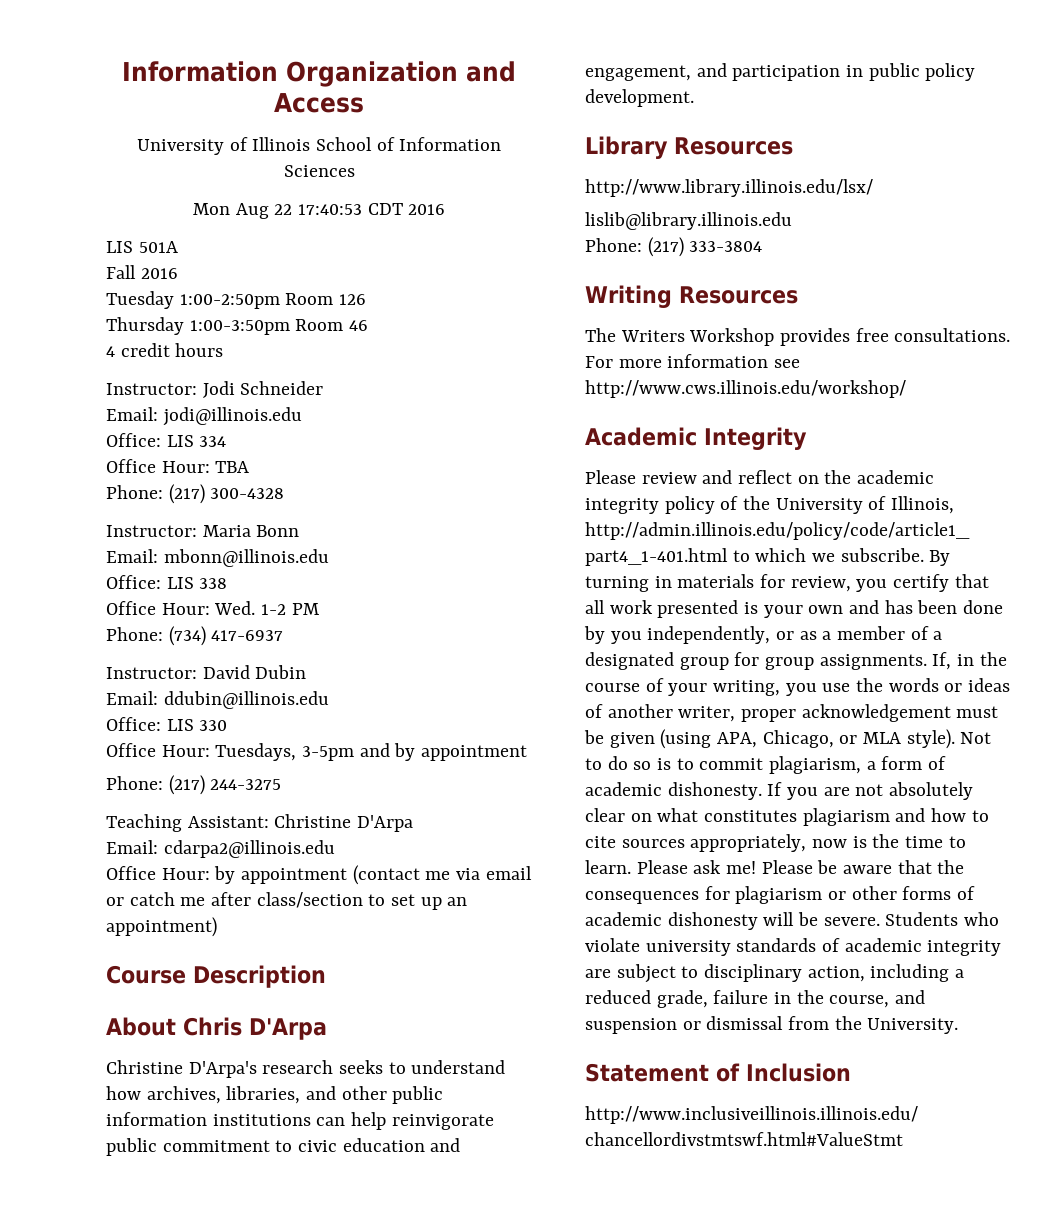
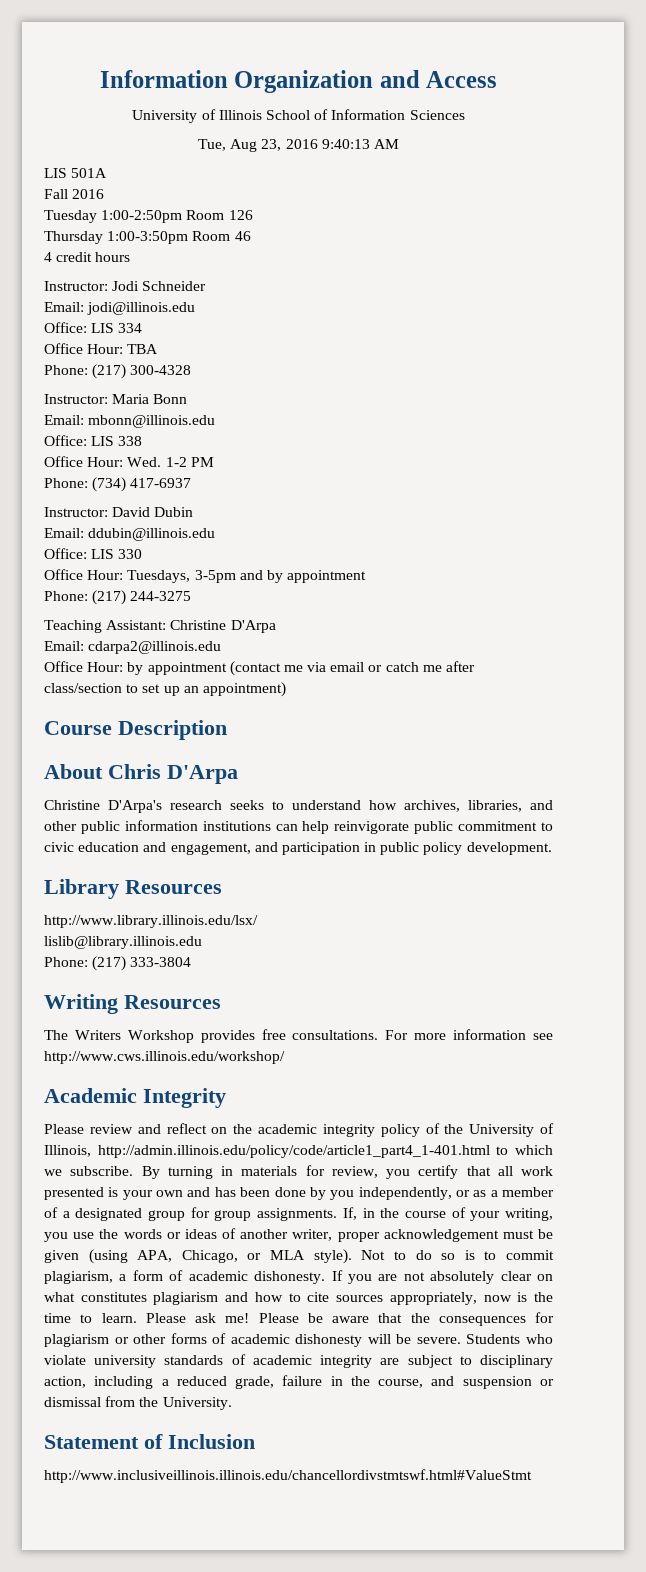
- Mon Aug 22 17:40:53 CDT 2016
+ Tue, Aug 23, 2016 9:40:13 AM

